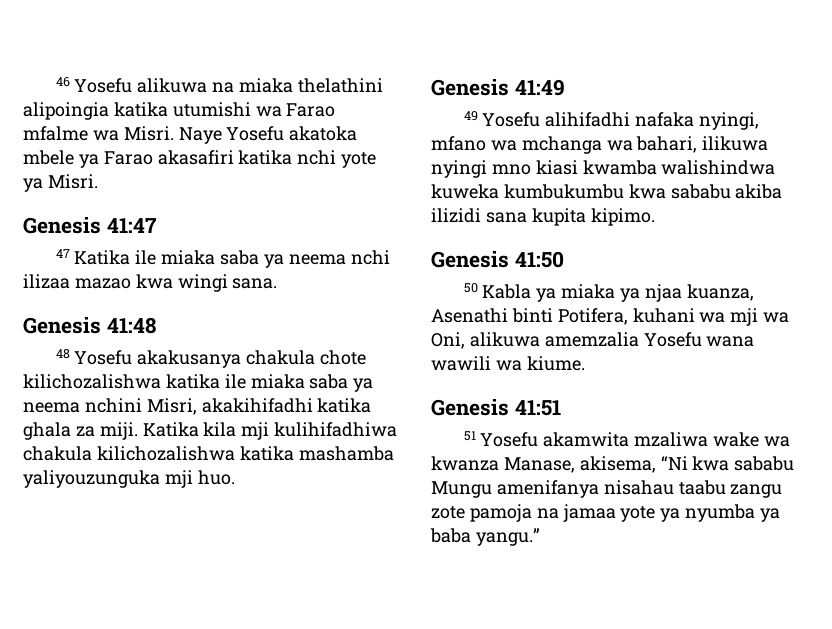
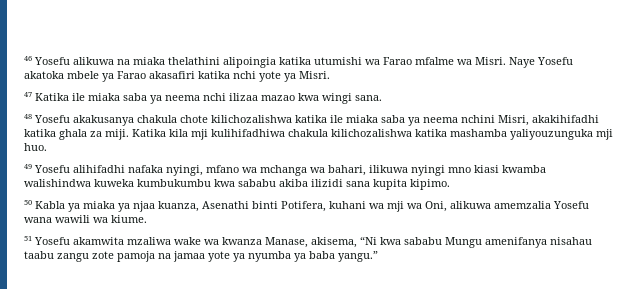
- Genesis 41:47
- Genesis 41:48
- Genesis 41:49
- Genesis 41:50
- Genesis 41:51

